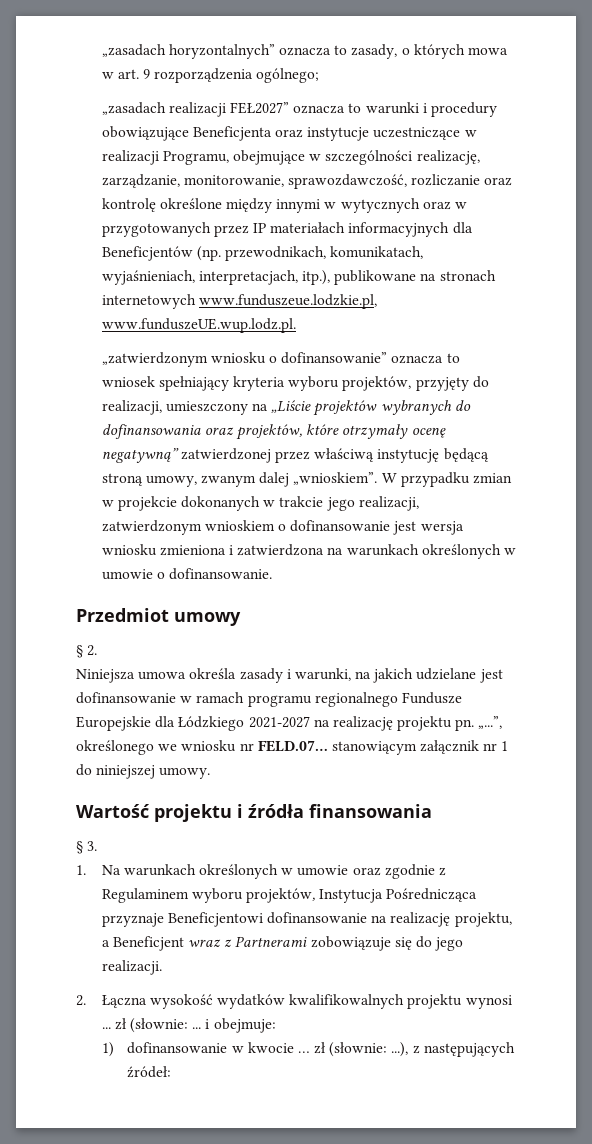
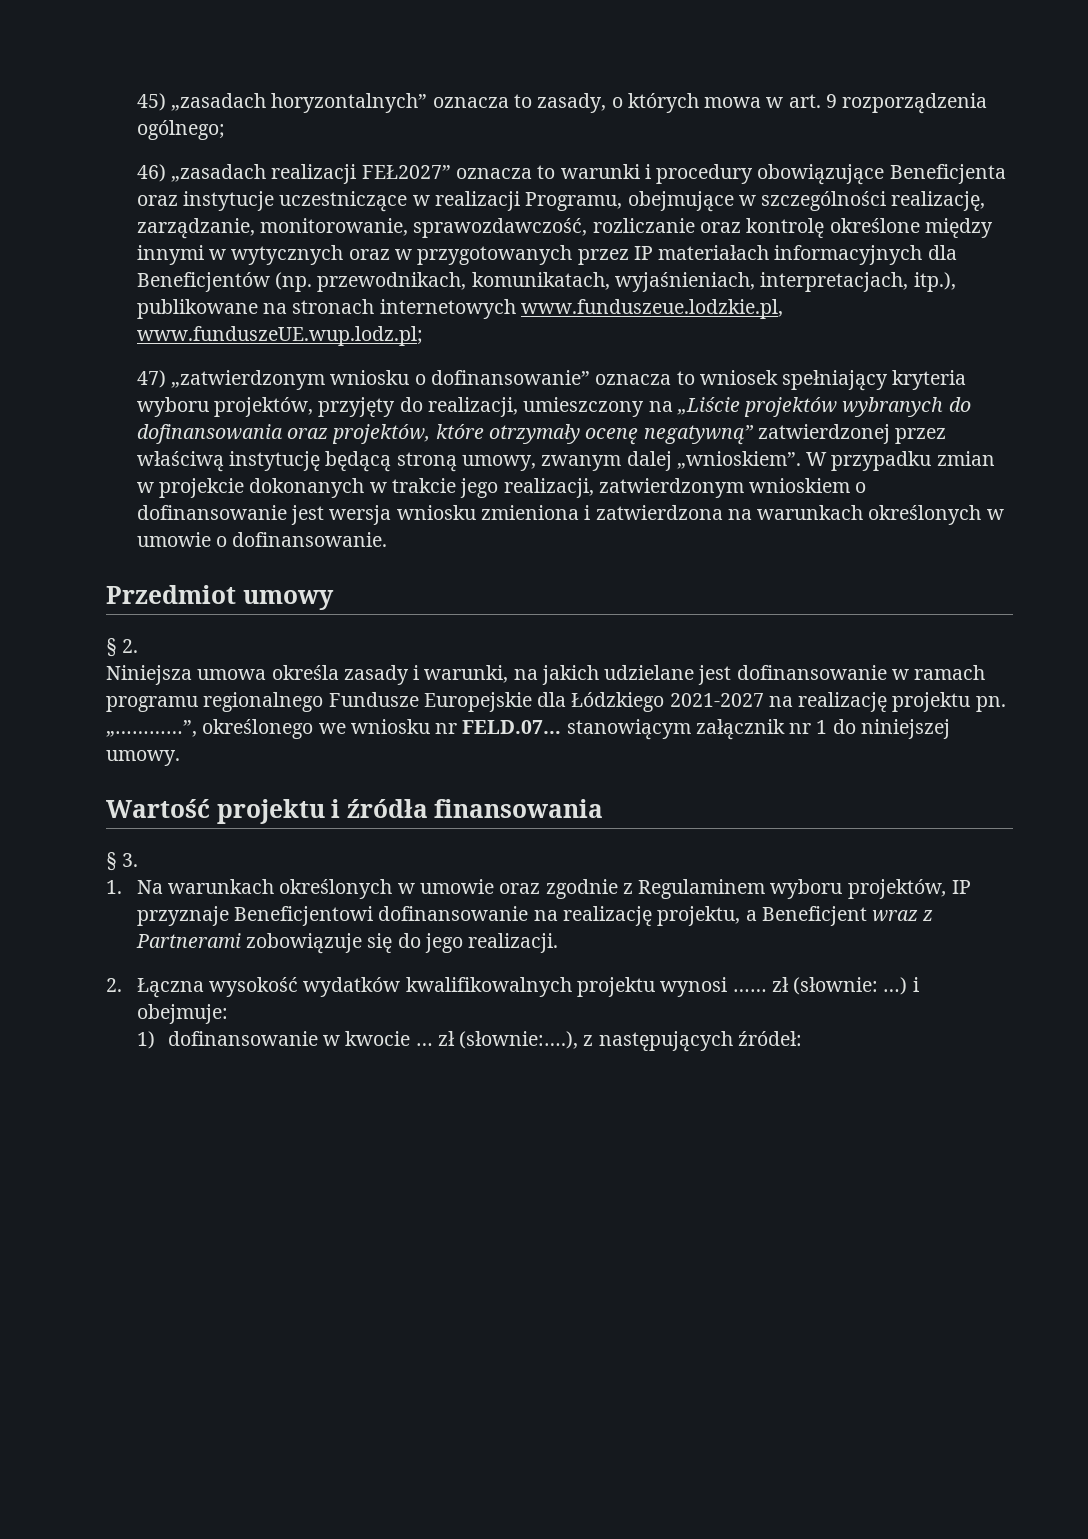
- „zasadach horyzontalnych” oznacza to zasady, o których mowa w art. 9 rozporządzenia ogólnego;
+ 45) „zasadach horyzontalnych” oznacza to zasady, o których mowa w art. 9 rozporządzenia ogólnego;
- „zasadach realizacji FEŁ2027” oznacza to warunki i procedury obowiązujące Beneficjenta oraz instytucje uczestniczące w realizacji Programu, obejmujące w szczególności realizację, zarządzanie, monitorowanie, sprawozdawczość, rozliczanie oraz kontrolę określone między innymi w wytycznych oraz w przygotowanych przez IP materiałach informacyjnych dla Beneficjentów (np. przewodnikach, komunikatach, wyjaśnieniach, interpretacjach, itp.), publikowane na stronach internetowych www.funduszeue.lodzkie.pl, www.funduszeUE.wup.lodz.pl.
- „zatwierdzonym wniosku o dofinansowanie” oznacza to wniosek spełniający kryteria wyboru projektów, przyjęty do realizacji, umieszczony na „Liście projektów wybranych do dofinansowania oraz projektów, które otrzymały ocenę negatywną” zatwierdzonej przez właściwą instytucję będącą stroną umowy, zwanym dalej „wnioskiem”.
+ 46) „zasadach realizacji FEŁ2027” oznacza to warunki i procedury obowiązujące Beneficjenta oraz instytucje uczestniczące w realizacji Programu, obejmujące w szczególności realizację, zarządzanie, monitorowanie, sprawozdawczość, rozliczanie oraz kontrolę określone między innymi w wytycznych oraz w przygotowanych przez IP materiałach informacyjnych dla Beneficjentów (np. przewodnikach, komunikatach, wyjaśnieniach, interpretacjach, itp.), publikowane na stronach internetowych www.funduszeue.lodzkie.pl, www.funduszeUE.wup.lodz.pl;
+ 47) „zatwierdzonym wniosku o dofinansowanie” oznacza to wniosek spełniający kryteria wyboru projektów, przyjęty do realizacji, umieszczony na „Liście projektów wybranych do dofinansowania oraz projektów, które otrzymały ocenę negatywną” zatwierdzonej przez właściwą instytucję będącą stroną umowy, zwanym dalej „wnioskiem”.
- „...”, określonego we wniosku nr FELD.07… stanowiącym załącznik nr 1 do niniejszej umowy.
+ „…………”, określonego we wniosku nr FELD.07… stanowiącym załącznik nr 1 do niniejszej umowy.
- 1. Na warunkach określonych w umowie oraz zgodnie z Regulaminem wyboru projektów, Instytucja Pośrednicząca przyznaje Beneficjentowi dofinansowanie na realizację projektu, a Beneficjent wraz z Partnerami zobowiązuje się do jego realizacji.
+ 1. Na warunkach określonych w umowie oraz zgodnie z Regulaminem wyboru projektów, IP przyznaje Beneficjentowi dofinansowanie na realizację projektu, a Beneficjent wraz z Partnerami zobowiązuje się do jego realizacji.
- 2. Łączna wysokość wydatków kwalifikowalnych projektu wynosi ... zł (słownie: ... i obejmuje:
+ 2. Łączna wysokość wydatków kwalifikowalnych projektu wynosi …… zł (słownie: …) i obejmuje:
- 1) dofinansowanie w kwocie … zł (słownie: ...), z następujących źródeł:
+ 1) dofinansowanie w kwocie … zł (słownie:….), z następujących źródeł:

